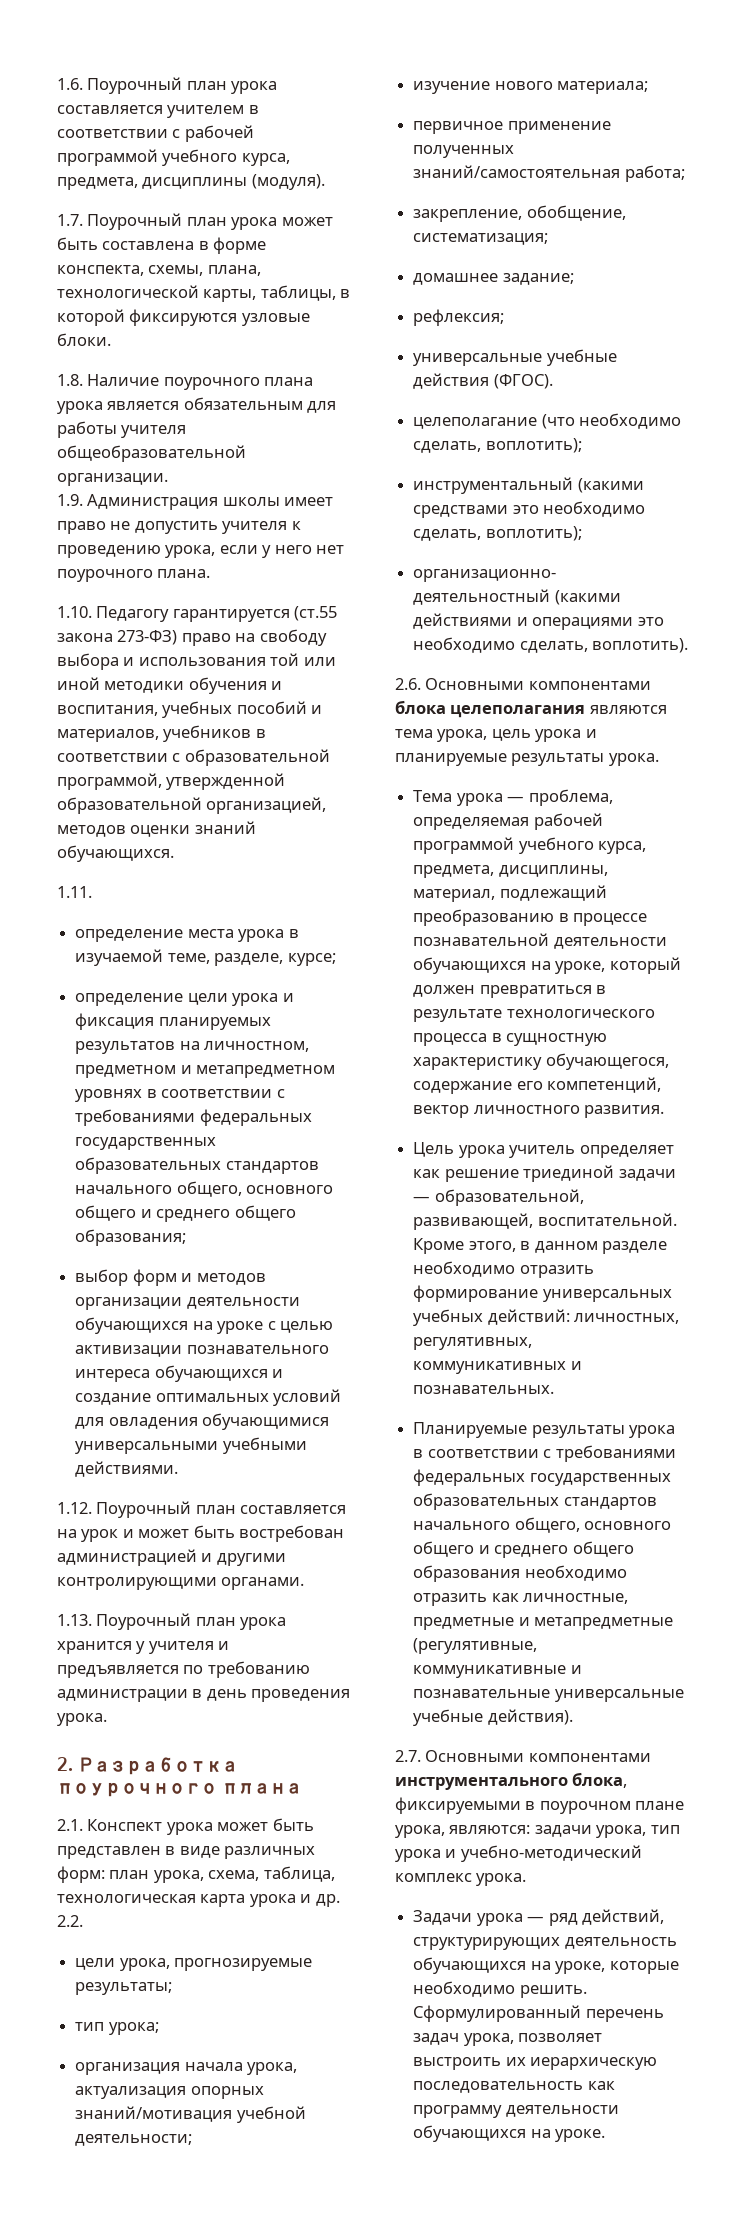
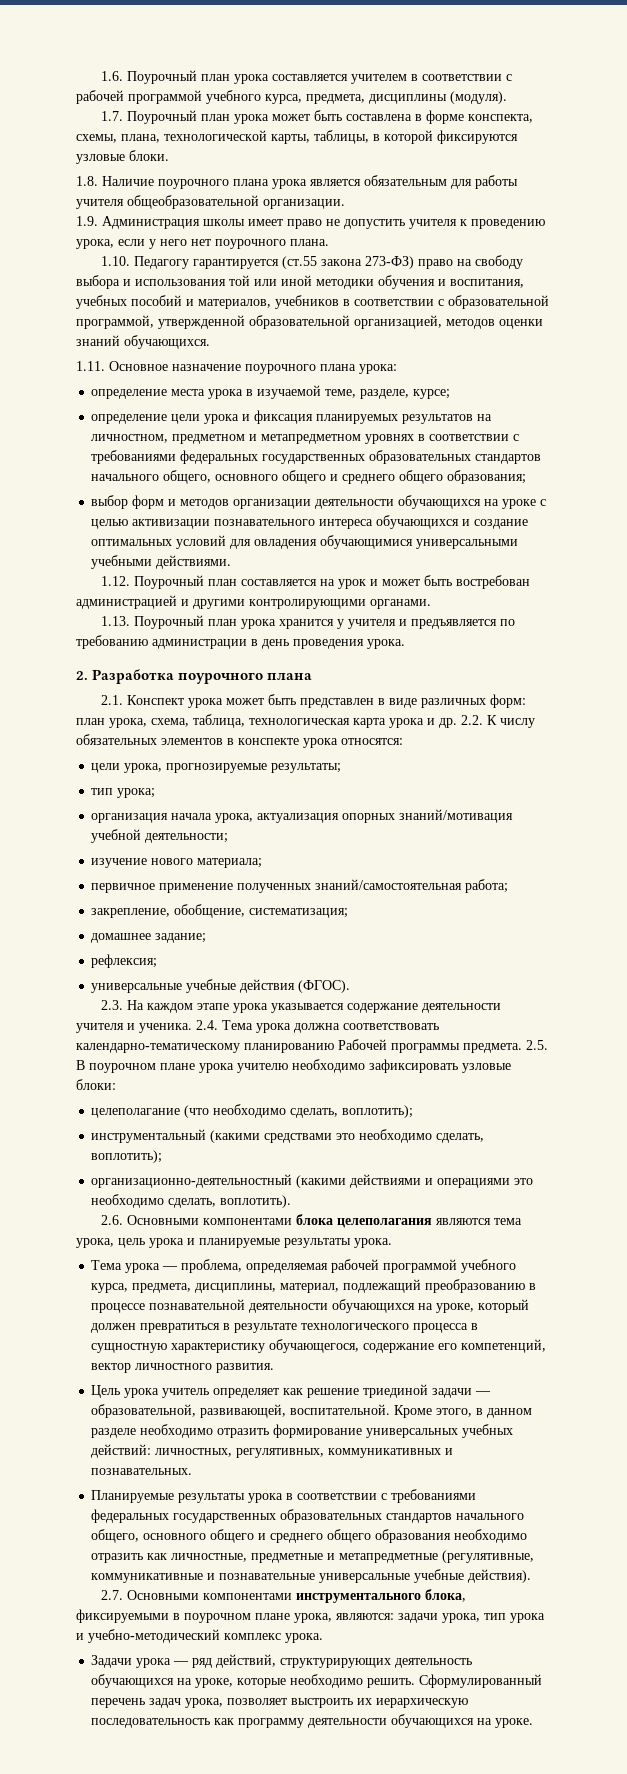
- 1.11.
+ 1.11. Основное назначение поурочного плана урока:
- 2.1. Конспект урока может быть представлен в виде различных форм: план урока, схема, таблица, технологическая карта урока и др. 2.2.
+ 2.1. Конспект урока может быть представлен в виде различных форм: план урока, схема, таблица, технологическая карта урока и др. 2.2. К числу обязательных элементов в конспекте урока относятся:
+ 2.3. На каждом этапе урока указывается содержание деятельности учителя и ученика. 2.4. Тема урока должна соответствовать календарно-тематическому планированию Рабочей программы предмета. 2.5. В поурочном плане урока учителю необходимо зафиксировать узловые блоки:

